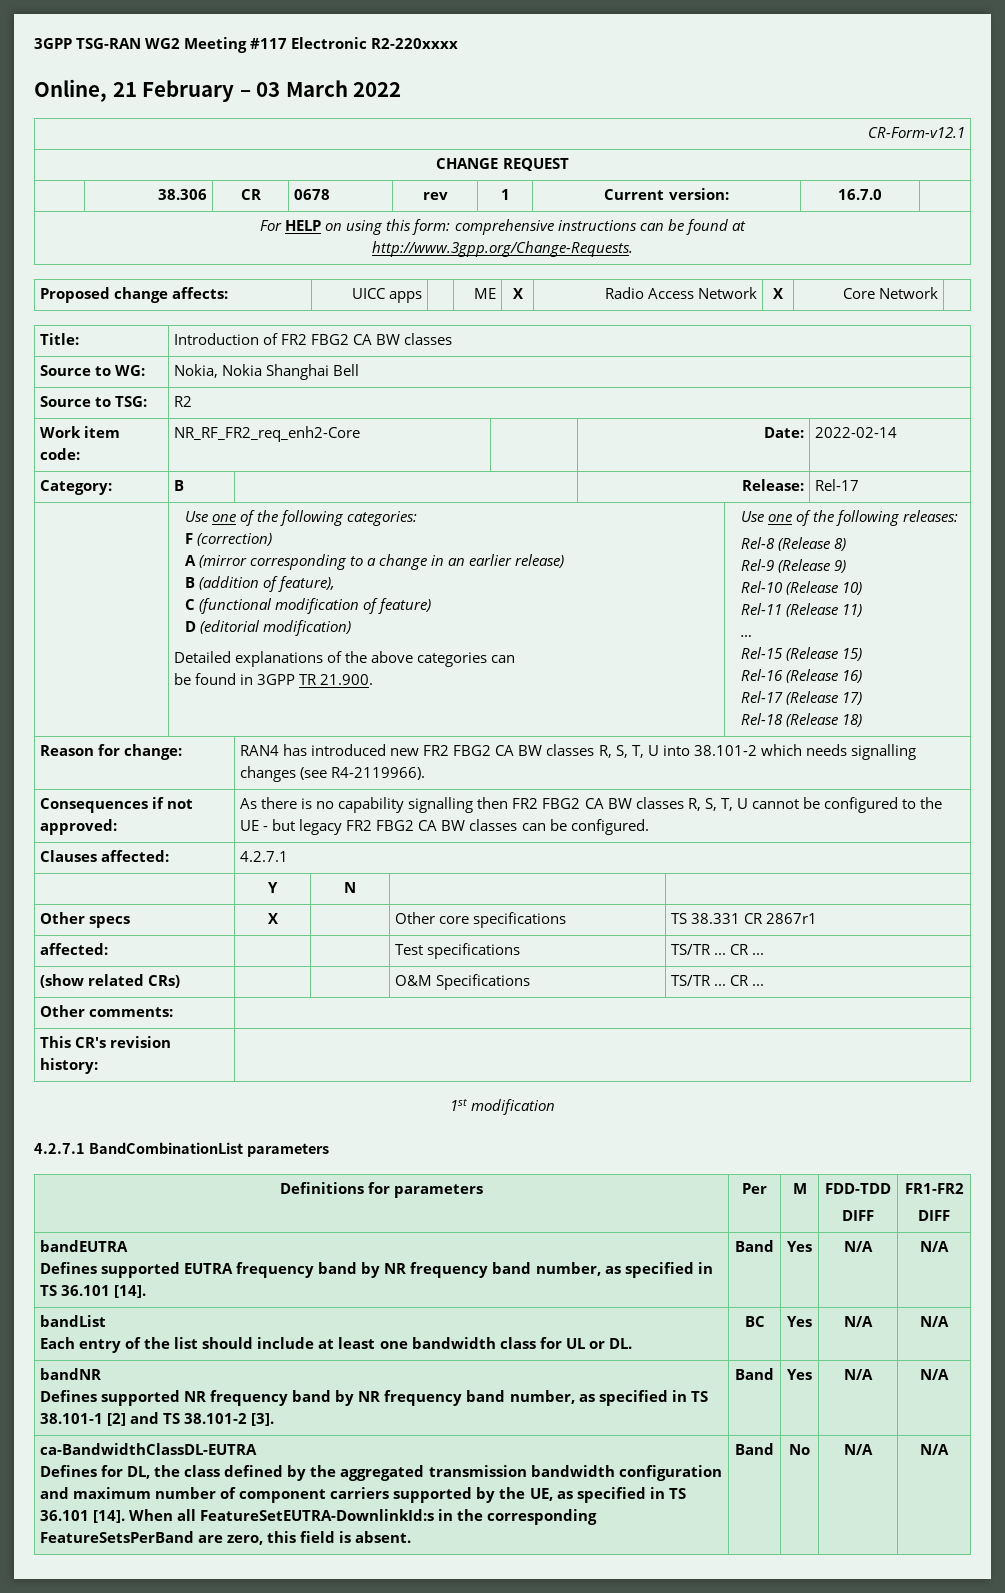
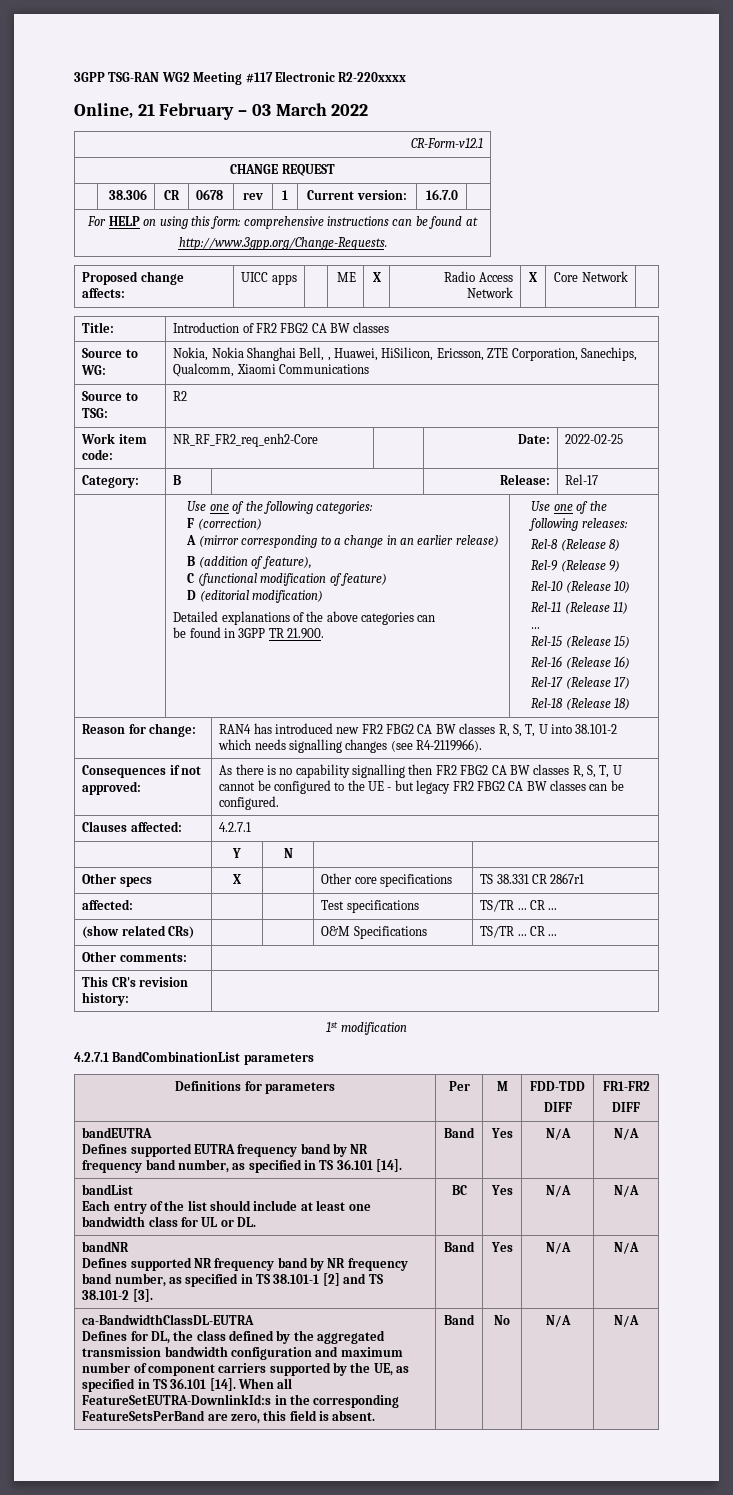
- Source to WG: | Nokia, Nokia Shanghai Bell
+ Source to WG: | Nokia, Nokia Shanghai Bell, , Huawei, HiSilicon, Ericsson, ZTE Corporation, Sanechips, Qualcomm, Xiaomi Communications
- Work item code: | NR_RF_FR2_req_enh2-Core | | Date: | 2022-02-14
+ Work item code: | NR_RF_FR2_req_enh2-Core | | Date: | 2022-02-25

